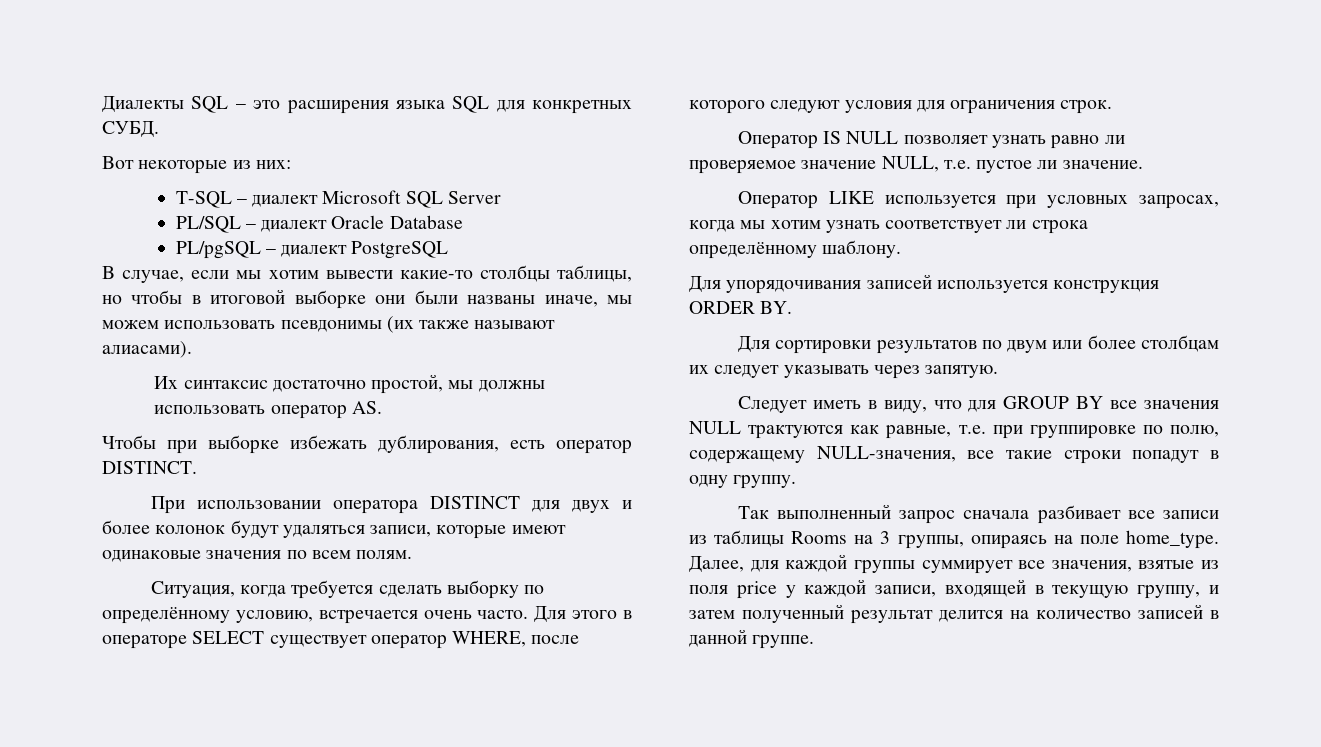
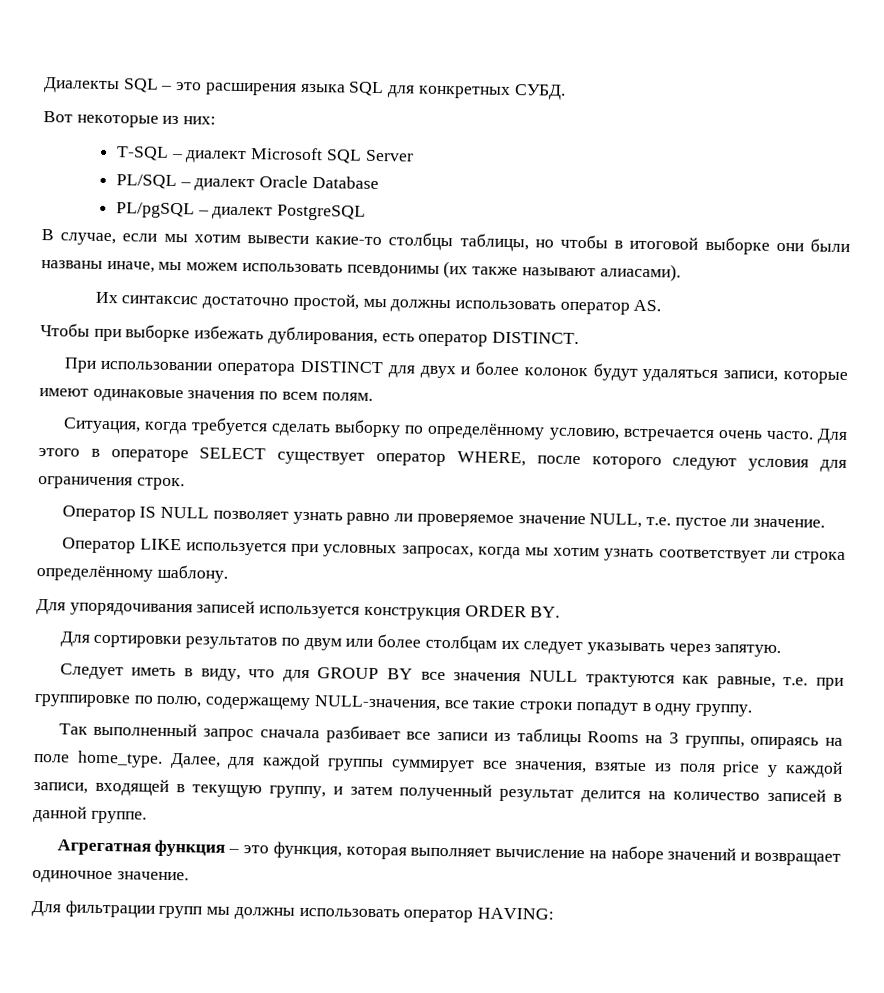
+ Агрегатная функция – это функция, которая выполняет вычисление на наборе значений и возвращает одиночное значение.
+ Для фильтрации групп мы должны использовать оператор HAVING:

